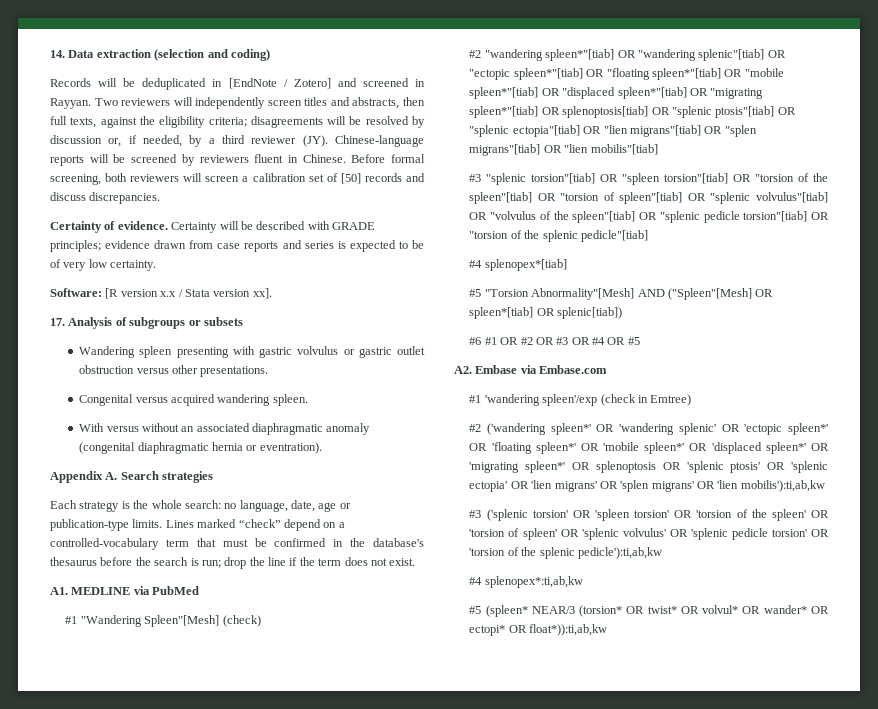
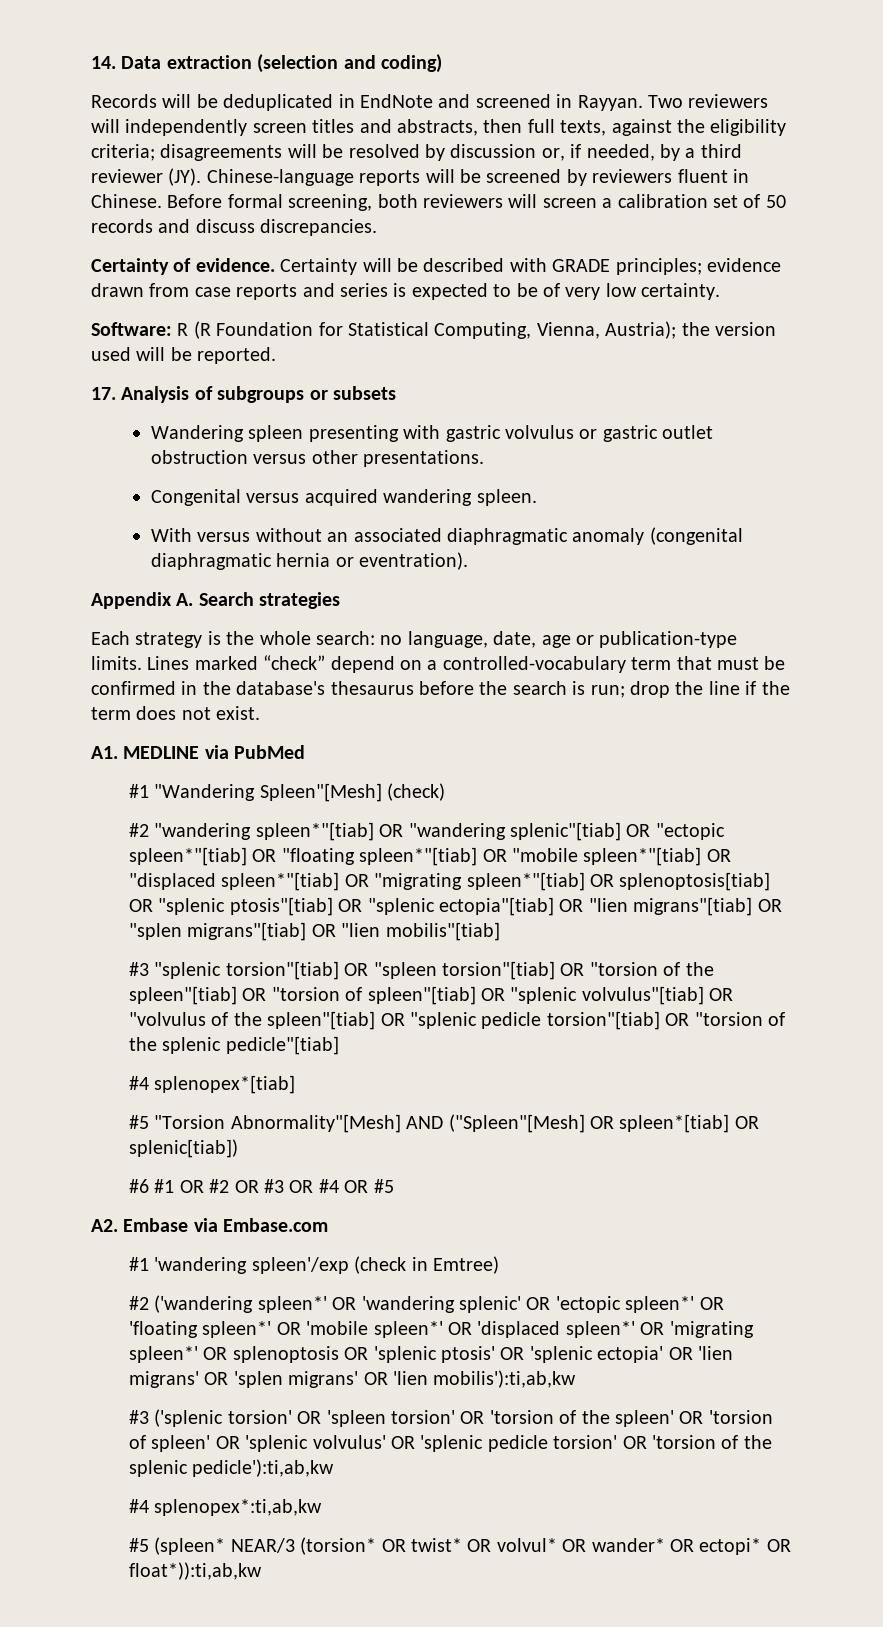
- Records will be deduplicated in [EndNote / Zotero] and screened in Rayyan.
+ Records will be deduplicated in EndNote and screened in Rayyan.
- Before formal screening, both reviewers will screen a calibration set of [50] records and discuss discrepancies.
+ Before formal screening, both reviewers will screen a calibration set of 50 records and discuss discrepancies.
- Software: [R version x.x / Stata version xx].
+ Software: R (R Foundation for Statistical Computing, Vienna, Austria); the version used will be reported.

